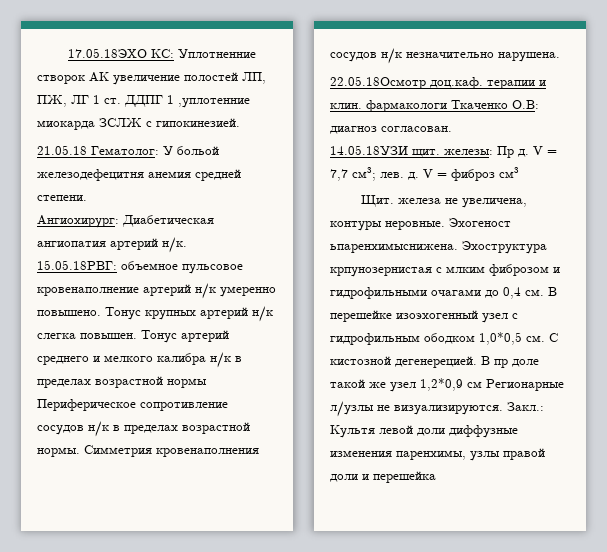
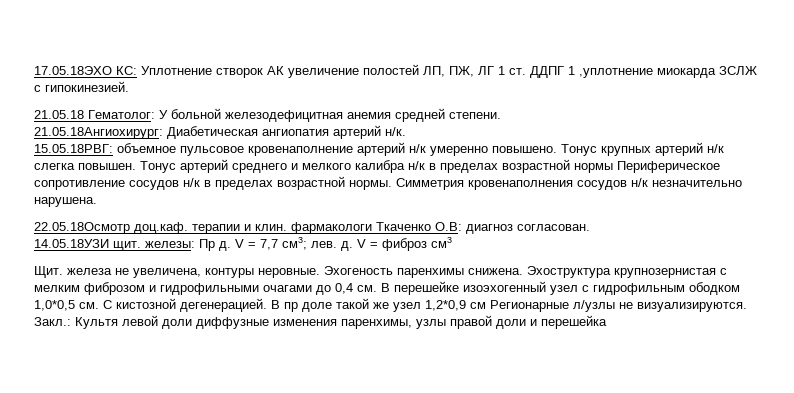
- 17.05.18ЭХО КС: Уплотненние створок АК увеличение полостей ЛП, ПЖ, ЛГ 1 ст. ДДПГ 1 ,уплотенние миокарда ЗСЛЖ с гипокинезией.
+ 17.05.18ЭХО КС: Уплотнение створок АК увеличение полостей ЛП, ПЖ, ЛГ 1 ст. ДДПГ 1 ,уплотнение миокарда ЗСЛЖ с гипокинезией.
- 21.05.18 Гематолог: У больой железодефецитня анемия средней степени.
+ 21.05.18 Гематолог: У больной железодефицитная анемия средней степени.
- Ангиохирург: Диабетическая ангиопатия артерий н/к.
+ 21.05.18Ангиохирург: Диабетическая ангиопатия артерий н/к.
- Эхогеност ьпаренхимыснижена. Эхоструктура крпунозернистая с млким фиброзом и гидрофильными очагами до 0,4 см. В перешейке изоэхогенный узел с гидрофильным ободком 1,0*0,5 см. С кистозной дегенерецией.
+ Эхогеность паренхимы снижена. Эхоструктура крупнозернистая с мелким фиброзом и гидрофильными очагами до 0,4 см. В перешейке изоэхогенный узел с гидрофильным ободком 1,0*0,5 см. С кистозной дегенерацией.

